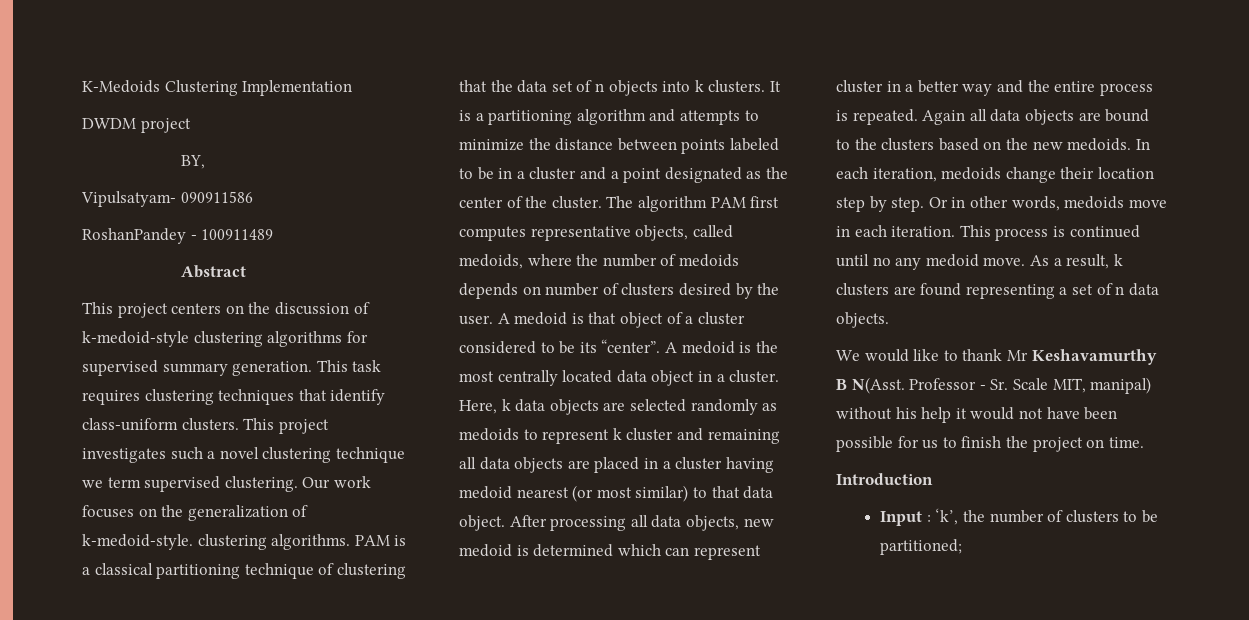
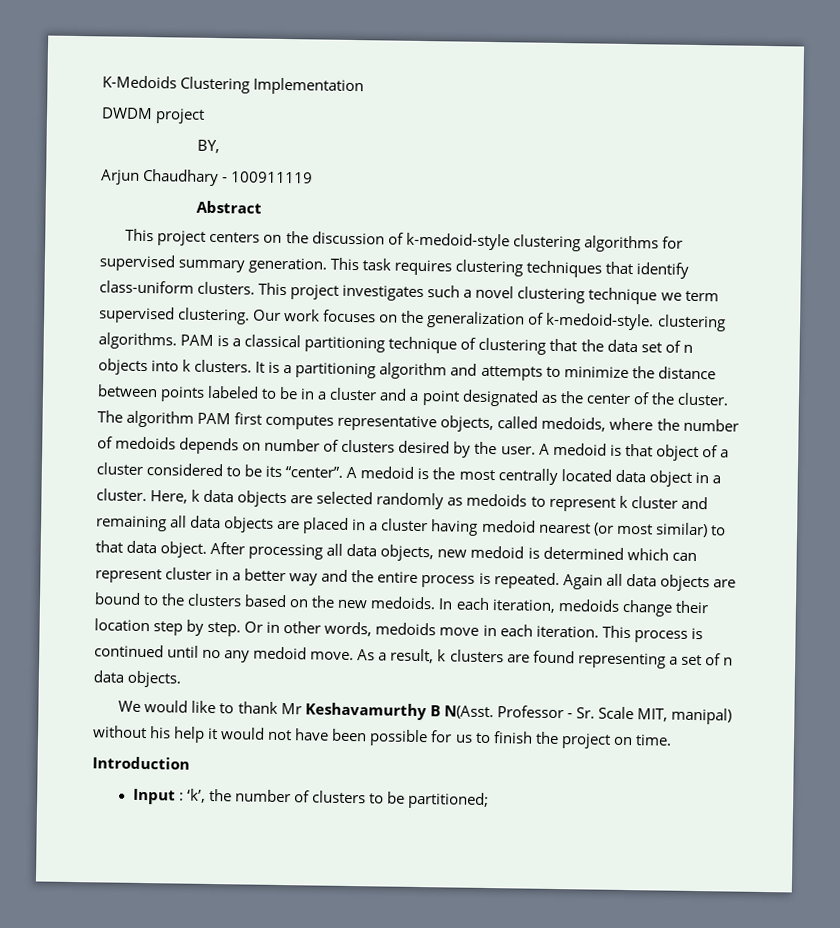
- Vipulsatyam- 090911586
- RoshanPandey - 100911489
+ Arjun Chaudhary - 100911119

